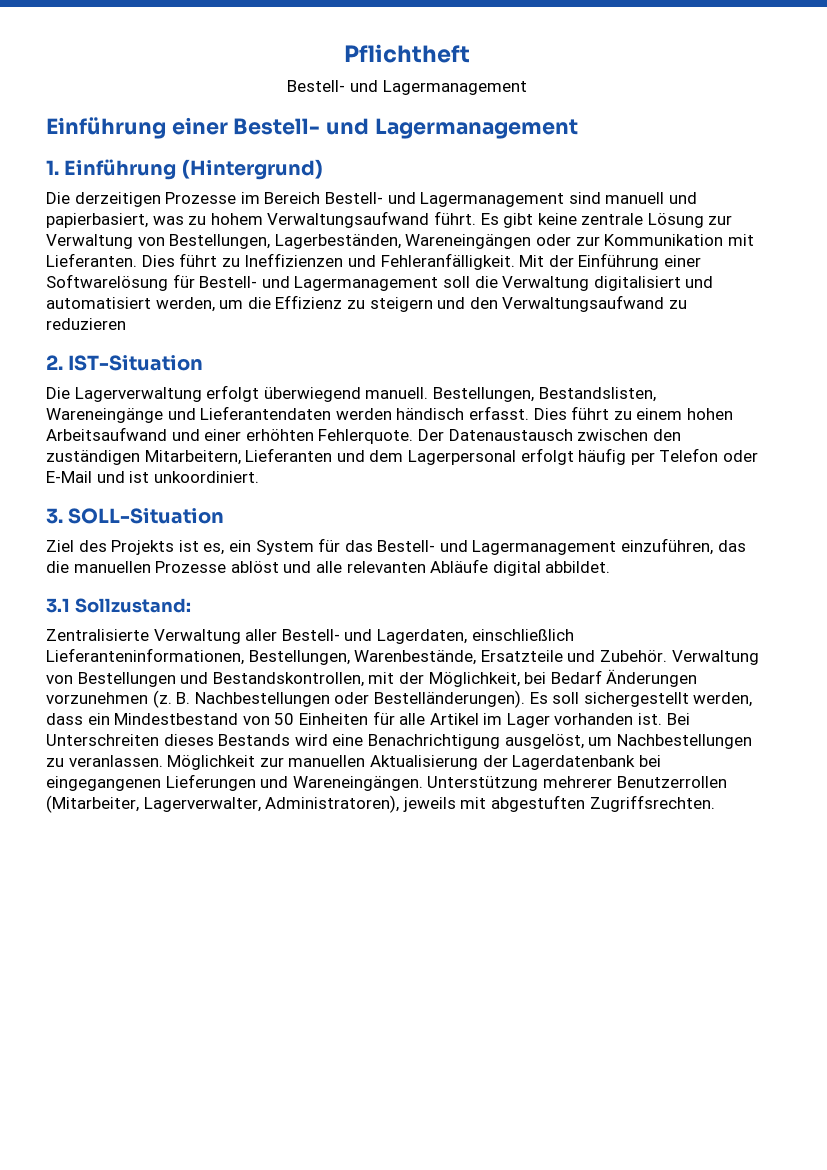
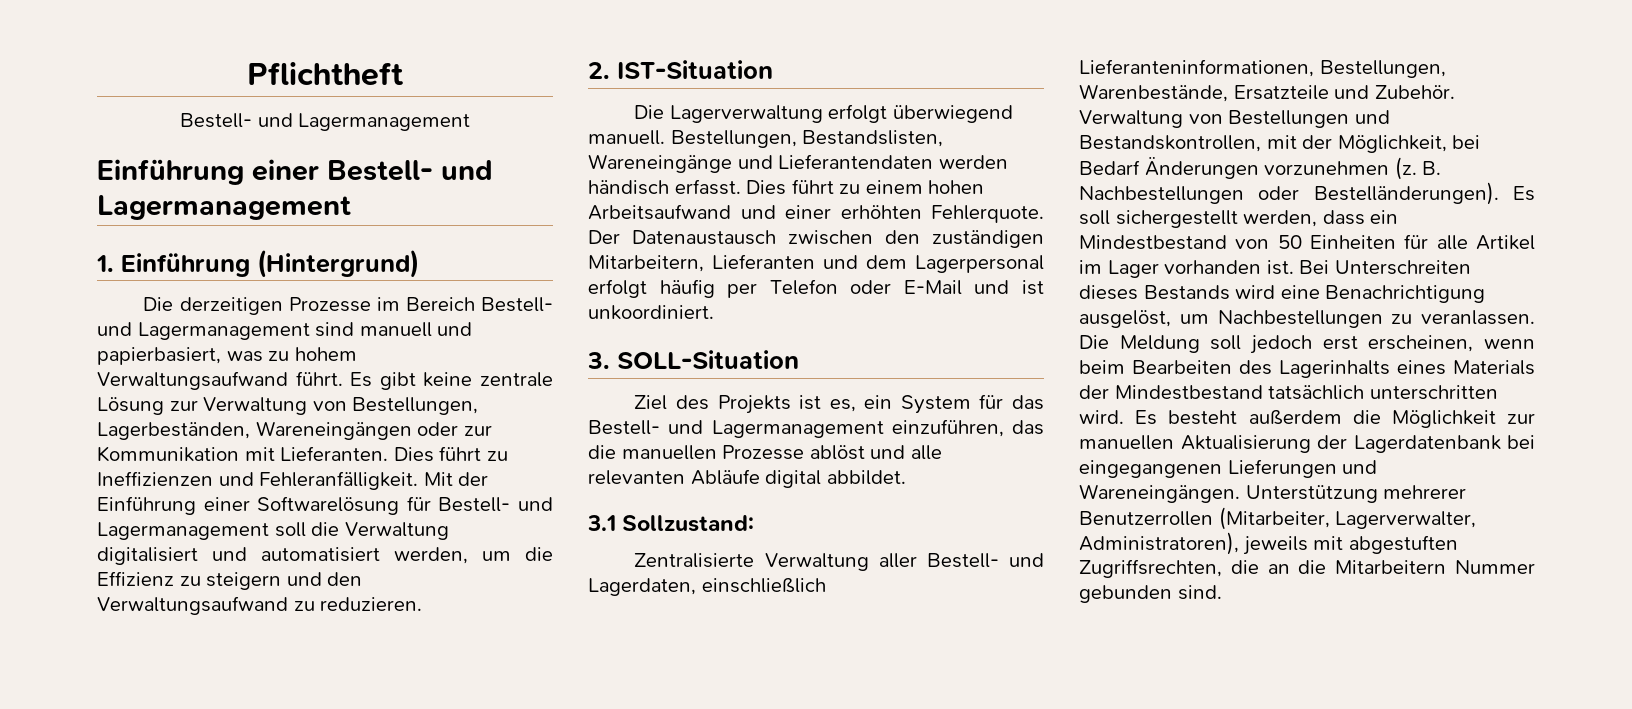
- Mit der Einführung einer Softwarelösung für Bestell- und Lagermanagement soll die Verwaltung digitalisiert und automatisiert werden, um die Effizienz zu steigern und den Verwaltungsaufwand zu reduzieren
+ Mit der Einführung einer Softwarelösung für Bestell- und Lagermanagement soll die Verwaltung digitalisiert und automatisiert werden, um die Effizienz zu steigern und den Verwaltungsaufwand zu reduzieren.
- Möglichkeit zur manuellen Aktualisierung der Lagerdatenbank bei eingegangenen Lieferungen und Wareneingängen.
+ Die Meldung soll jedoch erst erscheinen, wenn beim Bearbeiten des Lagerinhalts eines Materials der Mindestbestand tatsächlich unterschritten wird. Es besteht außerdem die Möglichkeit zur manuellen Aktualisierung der Lagerdatenbank bei eingegangenen Lieferungen und Wareneingängen.
- Unterstützung mehrerer Benutzerrollen (Mitarbeiter, Lagerverwalter, Administratoren), jeweils mit abgestuften Zugriffsrechten.
+ Unterstützung mehrerer Benutzerrollen (Mitarbeiter, Lagerverwalter, Administratoren), jeweils mit abgestuften Zugriffsrechten, die an die Mitarbeitern Nummer gebunden sind.

